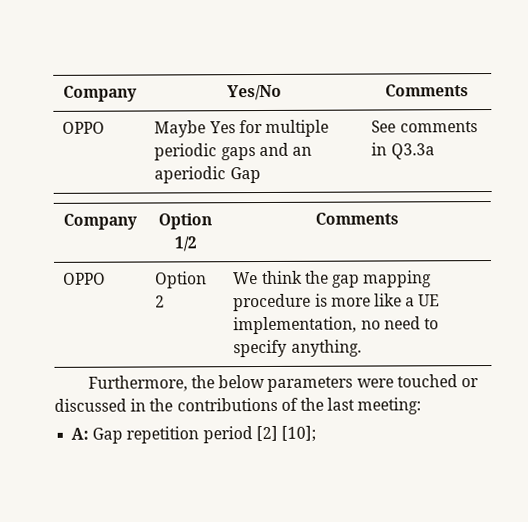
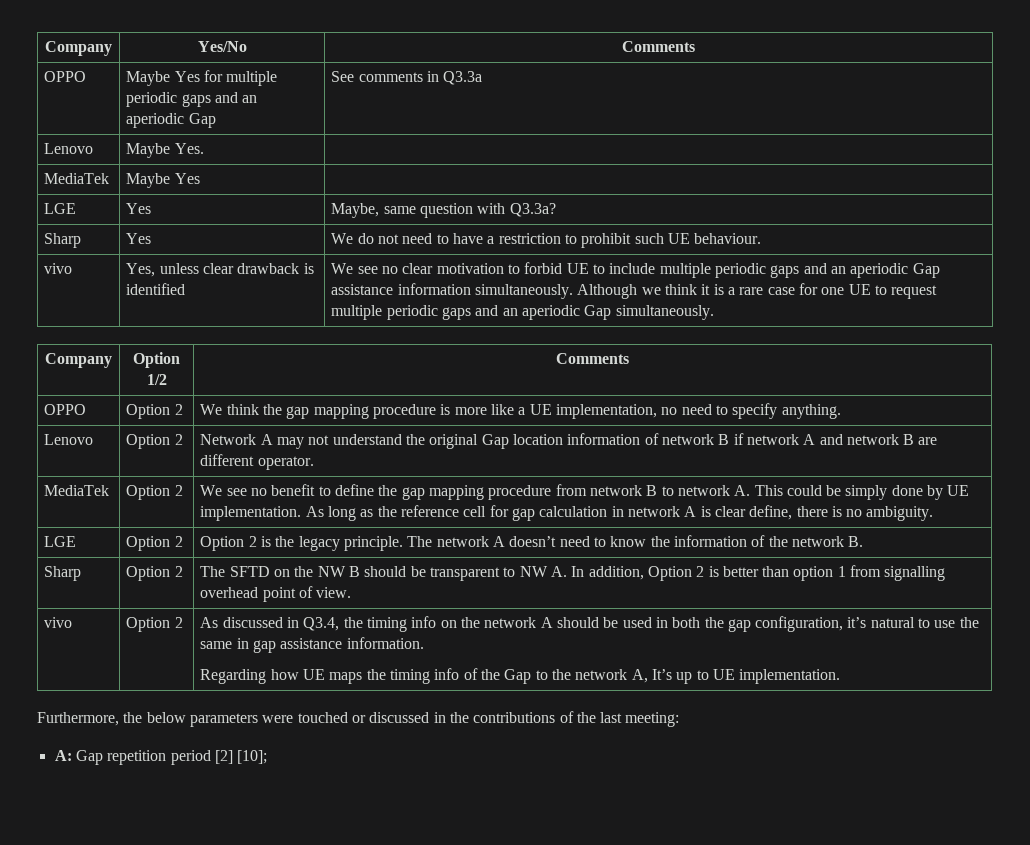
+ Lenovo | Maybe Yes. |
+ MediaTek | Maybe Yes |
+ LGE | Yes | Maybe, same question with Q3.3a?
+ Sharp | Yes | We do not need to have a restriction to prohibit such UE behaviour.
+ vivo | Yes, unless clear drawback is identified | We see no clear motivation to forbid UE to include multiple periodic gaps and an aperiodic Gap assistance information simultaneously. Although we think it is a rare case for one UE to request multiple periodic gaps and an aperiodic Gap simultaneously.
+ Lenovo | Option 2 | Network A may not understand the original Gap location information of network B if network A and network B are different operator.
+ MediaTek | Option 2 | We see no benefit to define the gap mapping procedure from network B to network A. This could be simply done by UE implementation. As long as the reference cell for gap calculation in network A is clear define, there is no ambiguity.
+ LGE | Option 2 | Option 2 is the legacy principle. The network A doesn’t need to know the information of the network B.
+ Sharp | Option 2 | The SFTD on the NW B should be transparent to NW A. In addition, Option 2 is better than option 1 from signalling overhead point of view.
+ vivo | Option 2 | As discussed in Q3.4, the timing info on the network A should be used in both the gap configuration, it’s natural to use the same in gap assistance information.
+ Regarding how UE maps the timing info of the Gap to the network A, It’s up to UE implementation.

